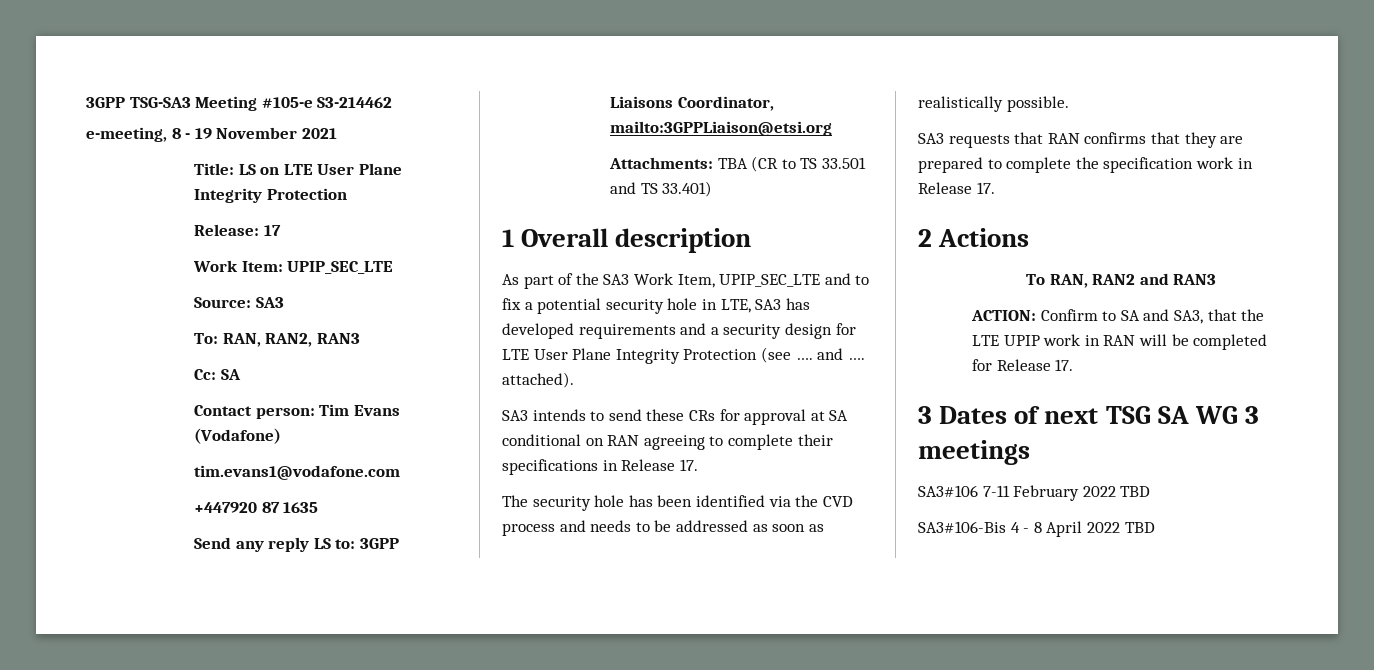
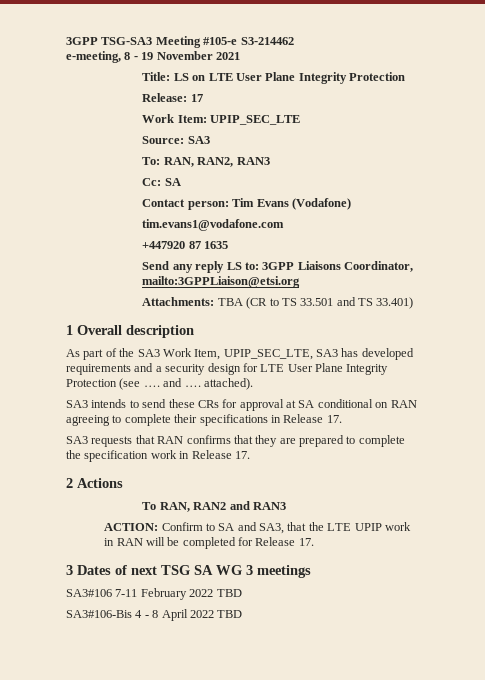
- As part of the SA3 Work Item, UPIP_SEC_LTE and to fix a potential security hole in LTE, SA3 has developed requirements and a security design for LTE User Plane Integrity Protection (see …. and …. attached).
+ As part of the SA3 Work Item, UPIP_SEC_LTE, SA3 has developed requirements and a security design for LTE User Plane Integrity Protection (see …. and …. attached).
- The security hole has been identified via the CVD process and needs to be addressed as soon as realistically possible.

